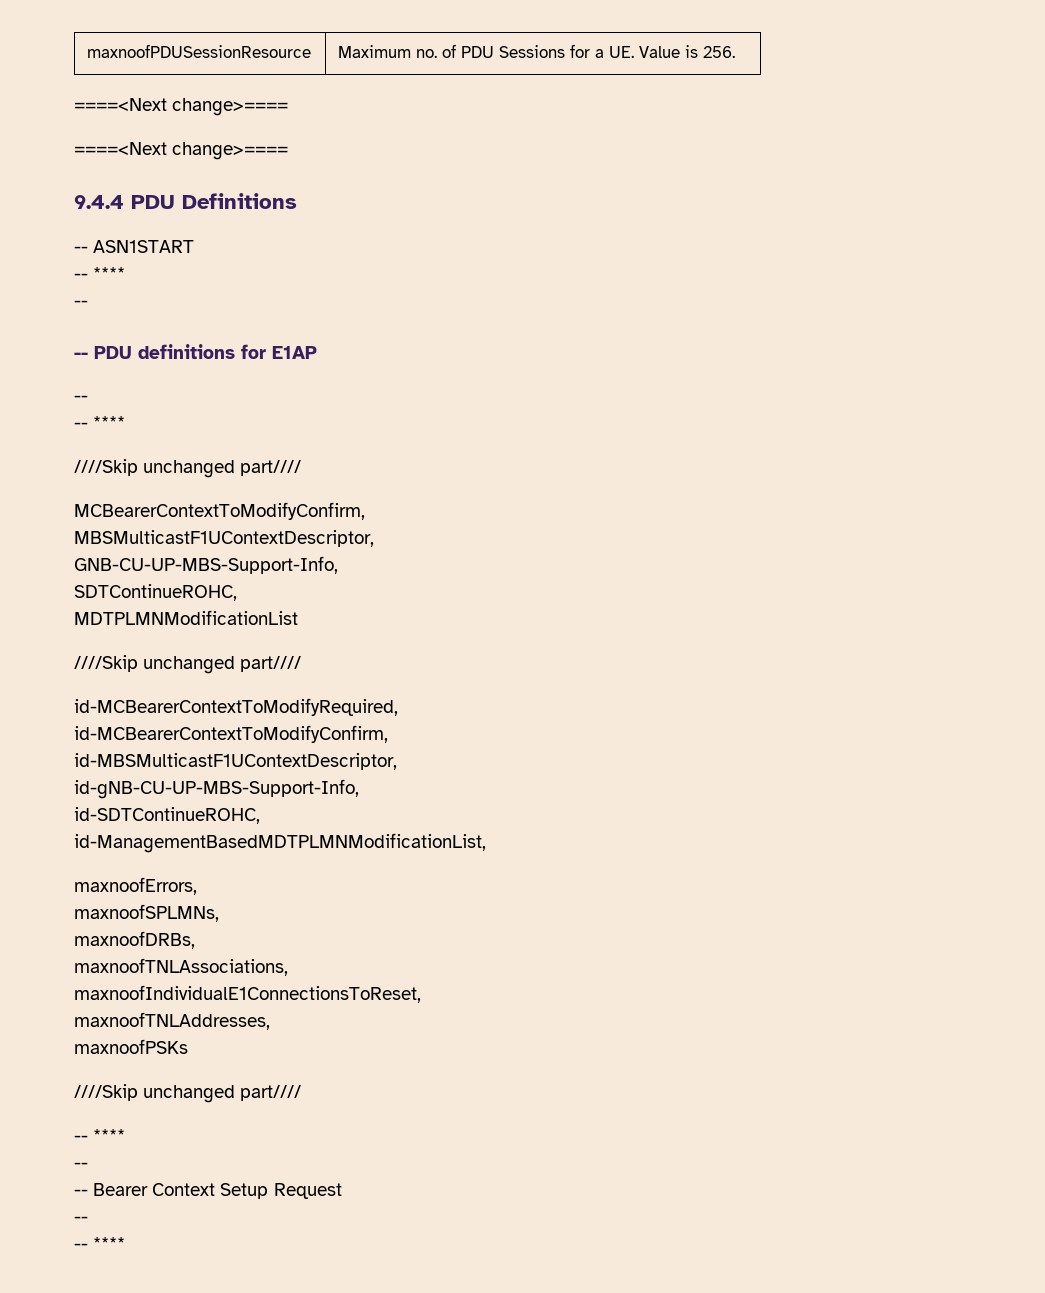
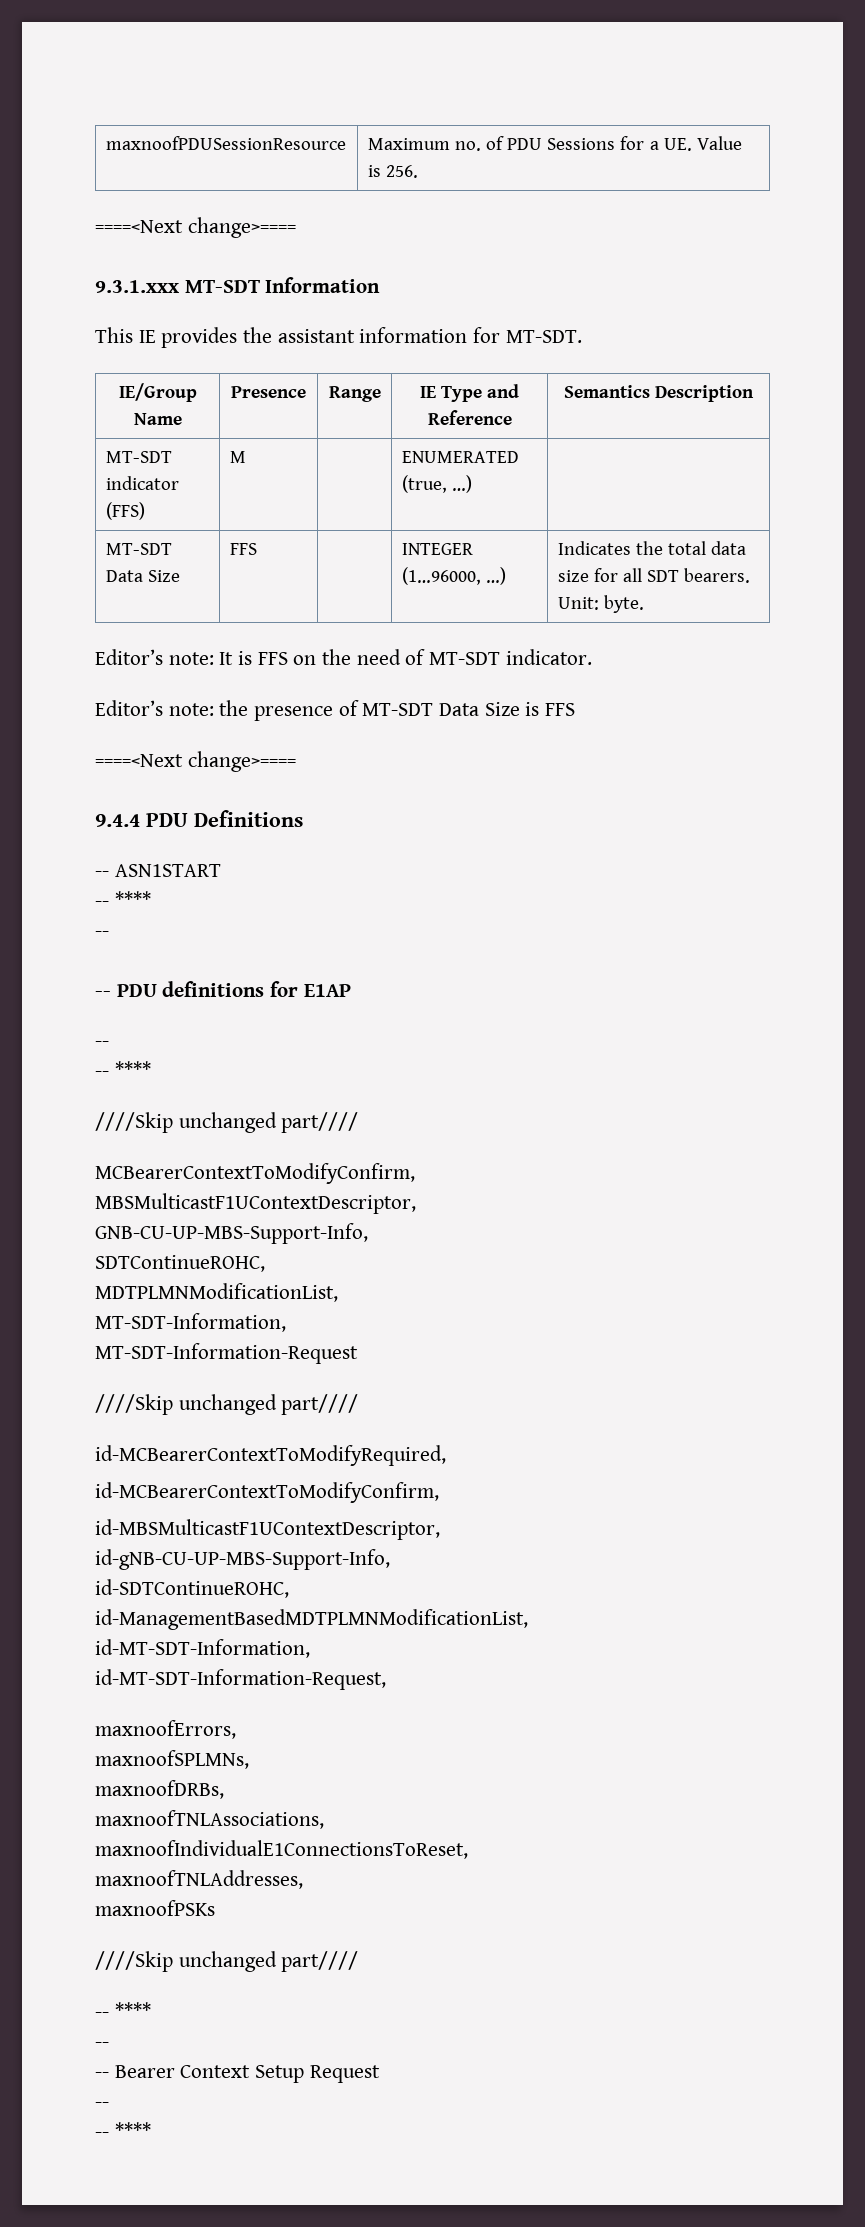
+ 9.3.1.xxx MT-SDT Information
+ This IE provides the assistant information for MT-SDT.
+ IE/Group Name | Presence | Range | IE Type and Reference | Semantics Description
+ MT-SDT indicator (FFS) | M | | ENUMERATED (true, …) |
+ MT-SDT Data Size | FFS | | INTEGER (1…96000, …) | Indicates the total data size for all SDT bearers. Unit: byte.
+ Editor’s note: It is FFS on the need of MT-SDT indicator.
+ Editor’s note: the presence of MT-SDT Data Size is FFS
- MDTPLMNModificationList
+ MDTPLMNModificationList,
+ MT-SDT-Information,
+ MT-SDT-Information-Request
+ id-MT-SDT-Information,
+ id-MT-SDT-Information-Request,

